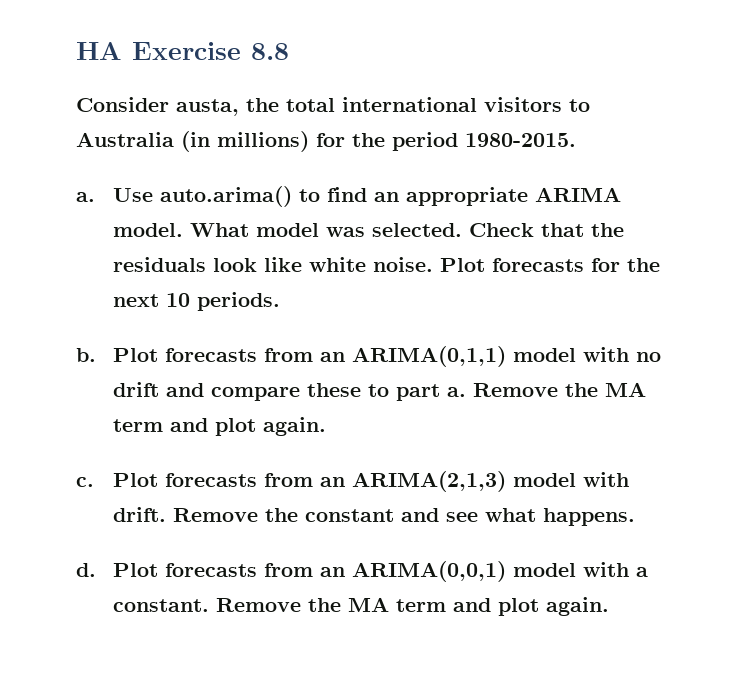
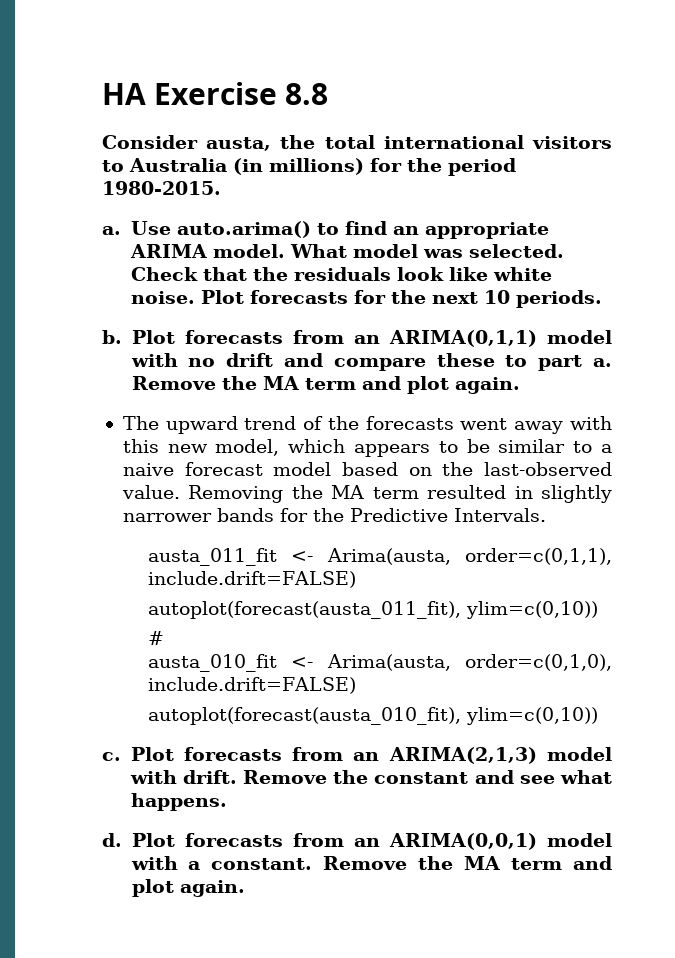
+ The upward trend of the forecasts went away with this new model, which appears to be similar to a naive forecast model based on the last-observed value. Removing the MA term resulted in slightly narrower bands for the Predictive Intervals.
+ austa_011_fit <- Arima(austa, order=c(0,1,1), include.drift=FALSE)
+ autoplot(forecast(austa_011_fit), ylim=c(0,10))
+ #
+ austa_010_fit <- Arima(austa, order=c(0,1,0), include.drift=FALSE)
+ autoplot(forecast(austa_010_fit), ylim=c(0,10))

